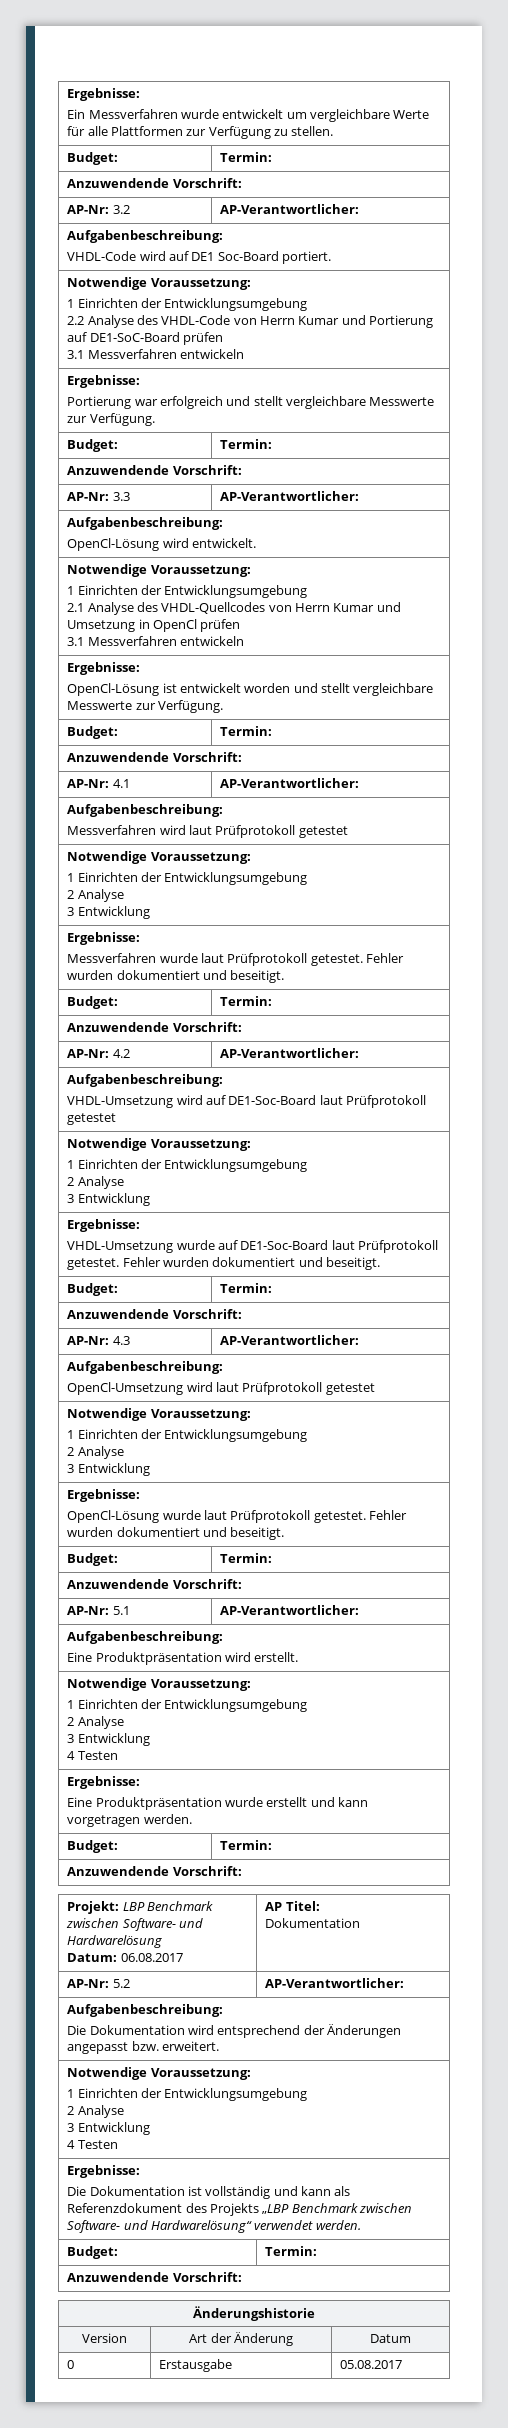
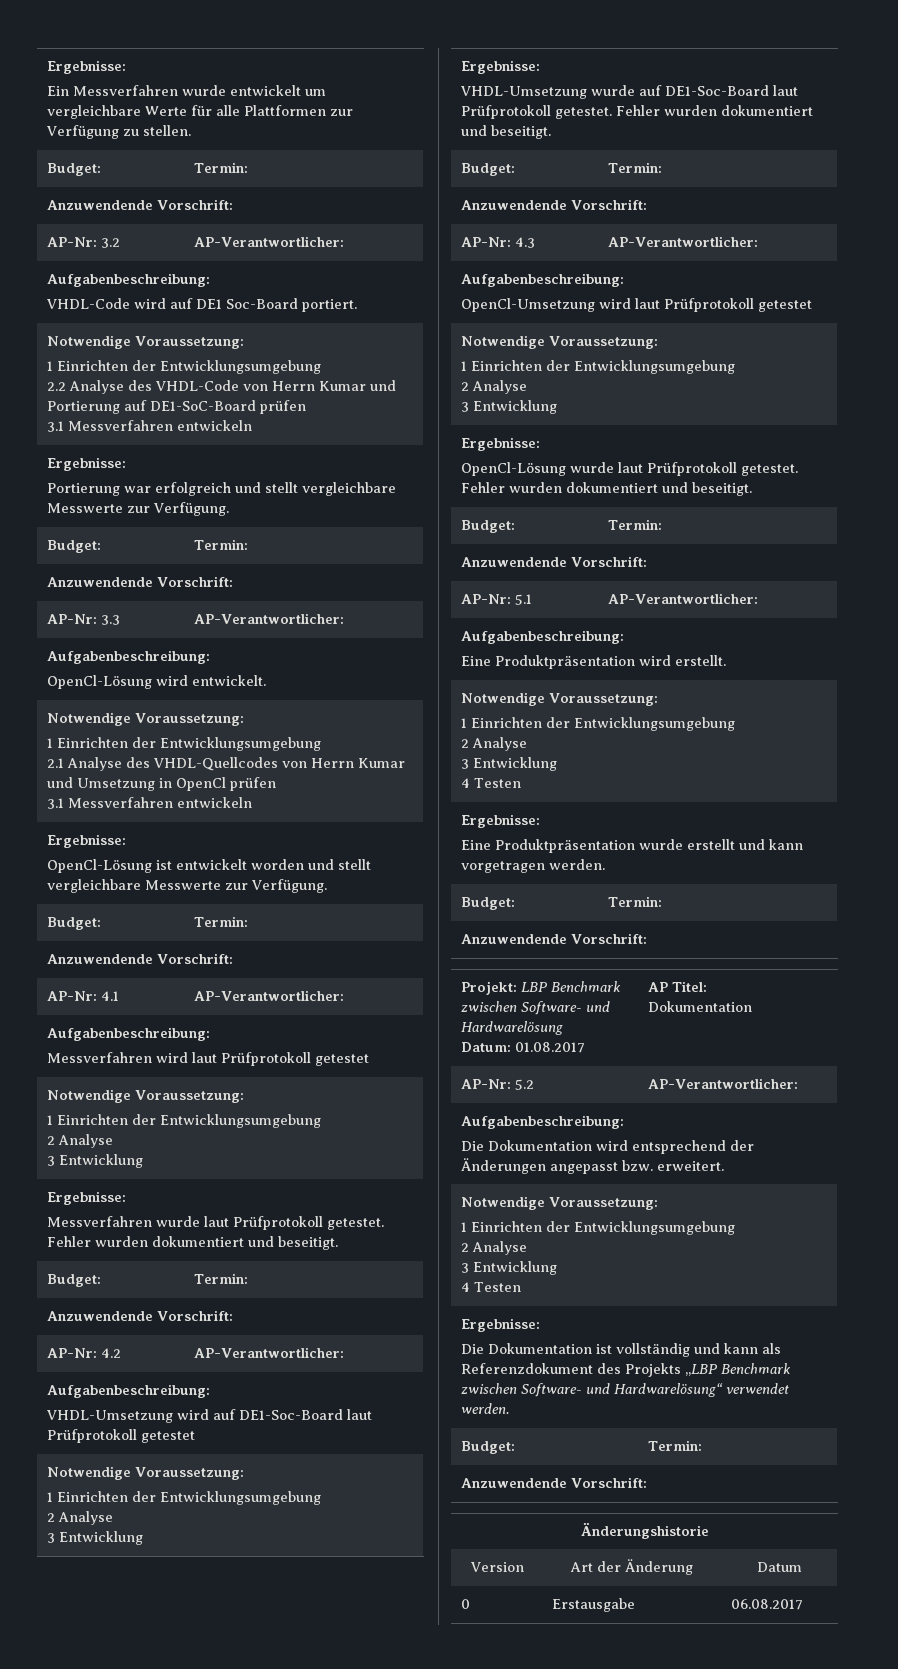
  Projekt: LBP Benchmark zwischen Software- und Hardwarelösung
- Datum: 06.08.2017 | AP Titel:
+ Datum: 01.08.2017 | AP Titel:
- 0 | Erstausgabe | 05.08.2017
+ 0 | Erstausgabe | 06.08.2017

